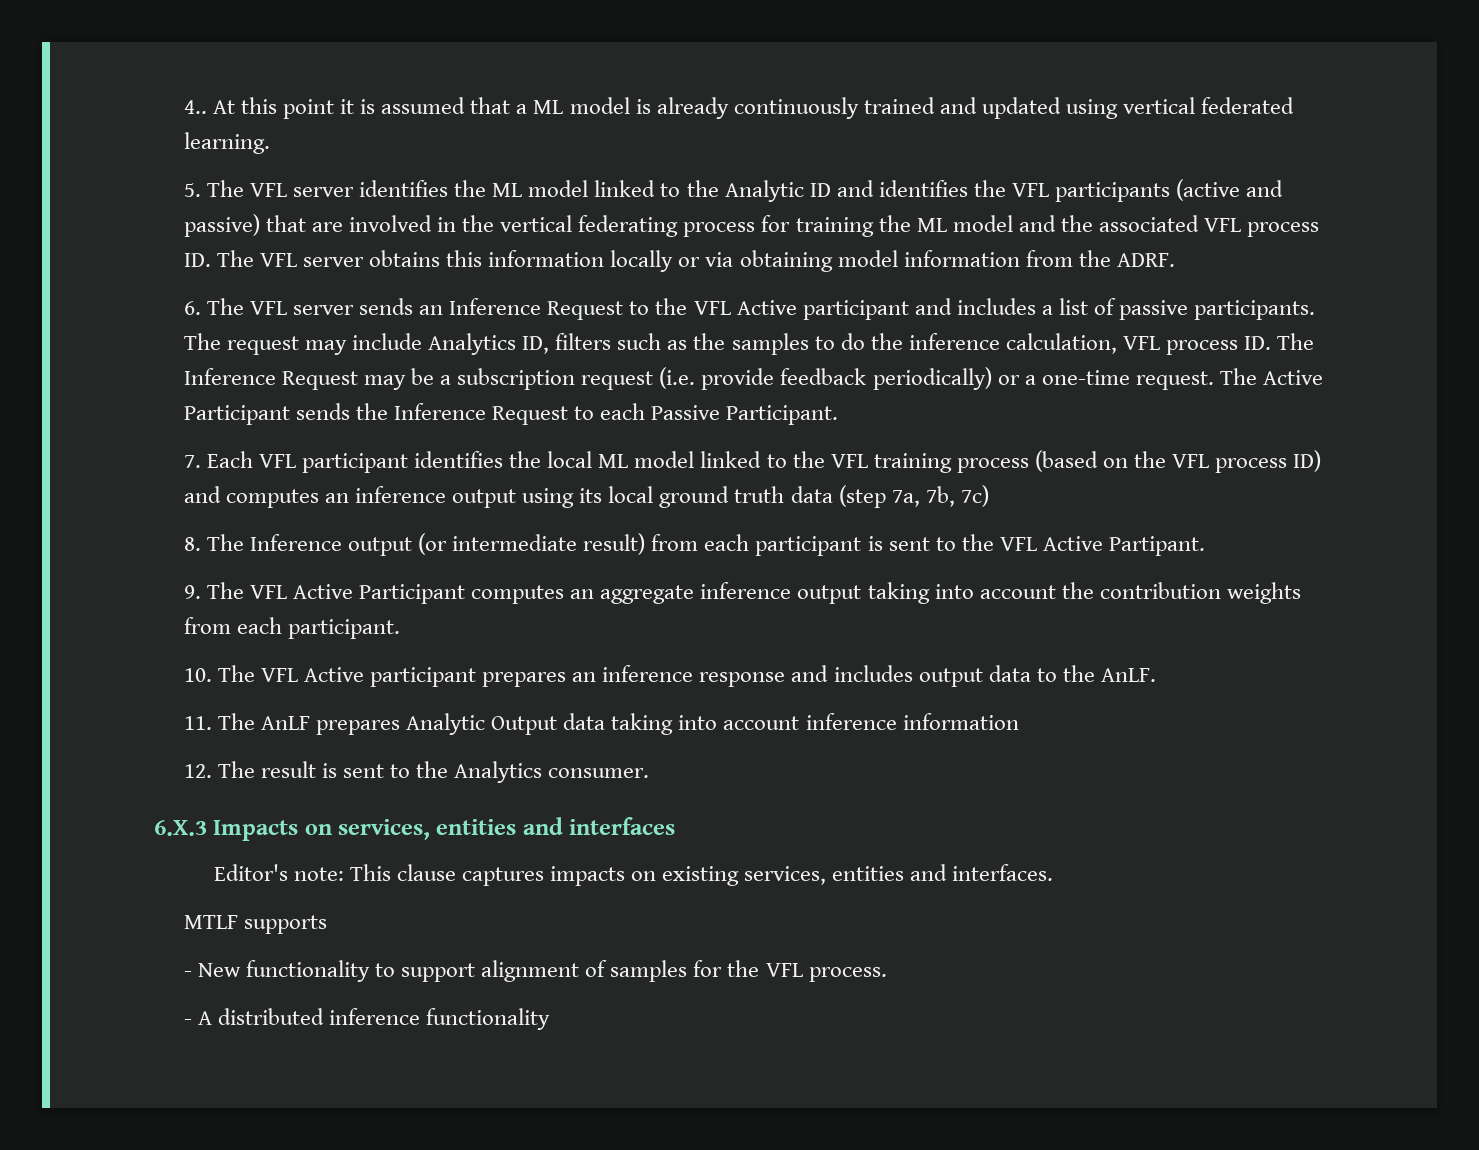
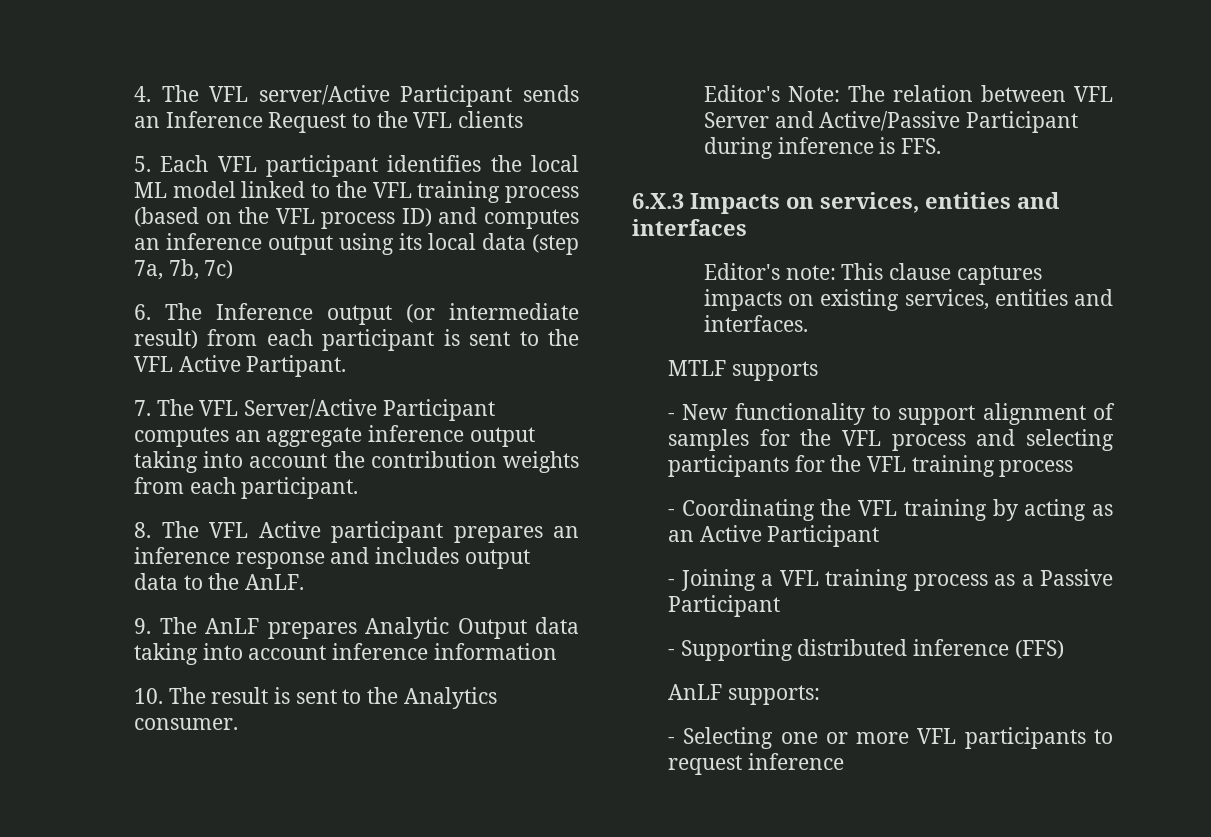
- 4.. At this point it is assumed that a ML model is already continuously trained and updated using vertical federated learning.
- 5. The VFL server identifies the ML model linked to the Analytic ID and identifies the VFL participants (active and passive) that are involved in the vertical federating process for training the ML model and the associated VFL process ID. The VFL server obtains this information locally or via obtaining model information from the ADRF.
- 6. The VFL server sends an Inference Request to the VFL Active participant and includes a list of passive participants. The request may include Analytics ID, filters such as the samples to do the inference calculation, VFL process ID. The Inference Request may be a subscription request (i.e. provide feedback periodically) or a one-time request. The Active Participant sends the Inference Request to each Passive Participant.
- 7. Each VFL participant identifies the local ML model linked to the VFL training process (based on the VFL process ID) and computes an inference output using its local ground truth data (step 7a, 7b, 7c)
+ 4. The VFL server/Active Participant sends an Inference Request to the VFL clients
+ 5. Each VFL participant identifies the local ML model linked to the VFL training process (based on the VFL process ID) and computes an inference output using its local data (step 7a, 7b, 7c)
- 8. The Inference output (or intermediate result) from each participant is sent to the VFL Active Partipant.
+ 6. The Inference output (or intermediate result) from each participant is sent to the VFL Active Partipant.
- 9. The VFL Active Participant computes an aggregate inference output taking into account the contribution weights from each participant.
+ 7. The VFL Server/Active Participant computes an aggregate inference output taking into account the contribution weights from each participant.
- 10. The VFL Active participant prepares an inference response and includes output data to the AnLF.
+ 8. The VFL Active participant prepares an inference response and includes output data to the AnLF.
- 11. The AnLF prepares Analytic Output data taking into account inference information
+ 9. The AnLF prepares Analytic Output data taking into account inference information
- 12. The result is sent to the Analytics consumer.
+ 10. The result is sent to the Analytics consumer.
+ Editor's Note: The relation between VFL Server and Active/Passive Participant during inference is FFS.
- - New functionality to support alignment of samples for the VFL process.
- - A distributed inference functionality
+ - New functionality to support alignment of samples for the VFL process and selecting participants for the VFL training process
+ - Coordinating the VFL training by acting as an Active Participant
+ - Joining a VFL training process as a Passive Participant
+ - Supporting distributed inference (FFS)
+ AnLF supports:
+ - Selecting one or more VFL participants to request inference

